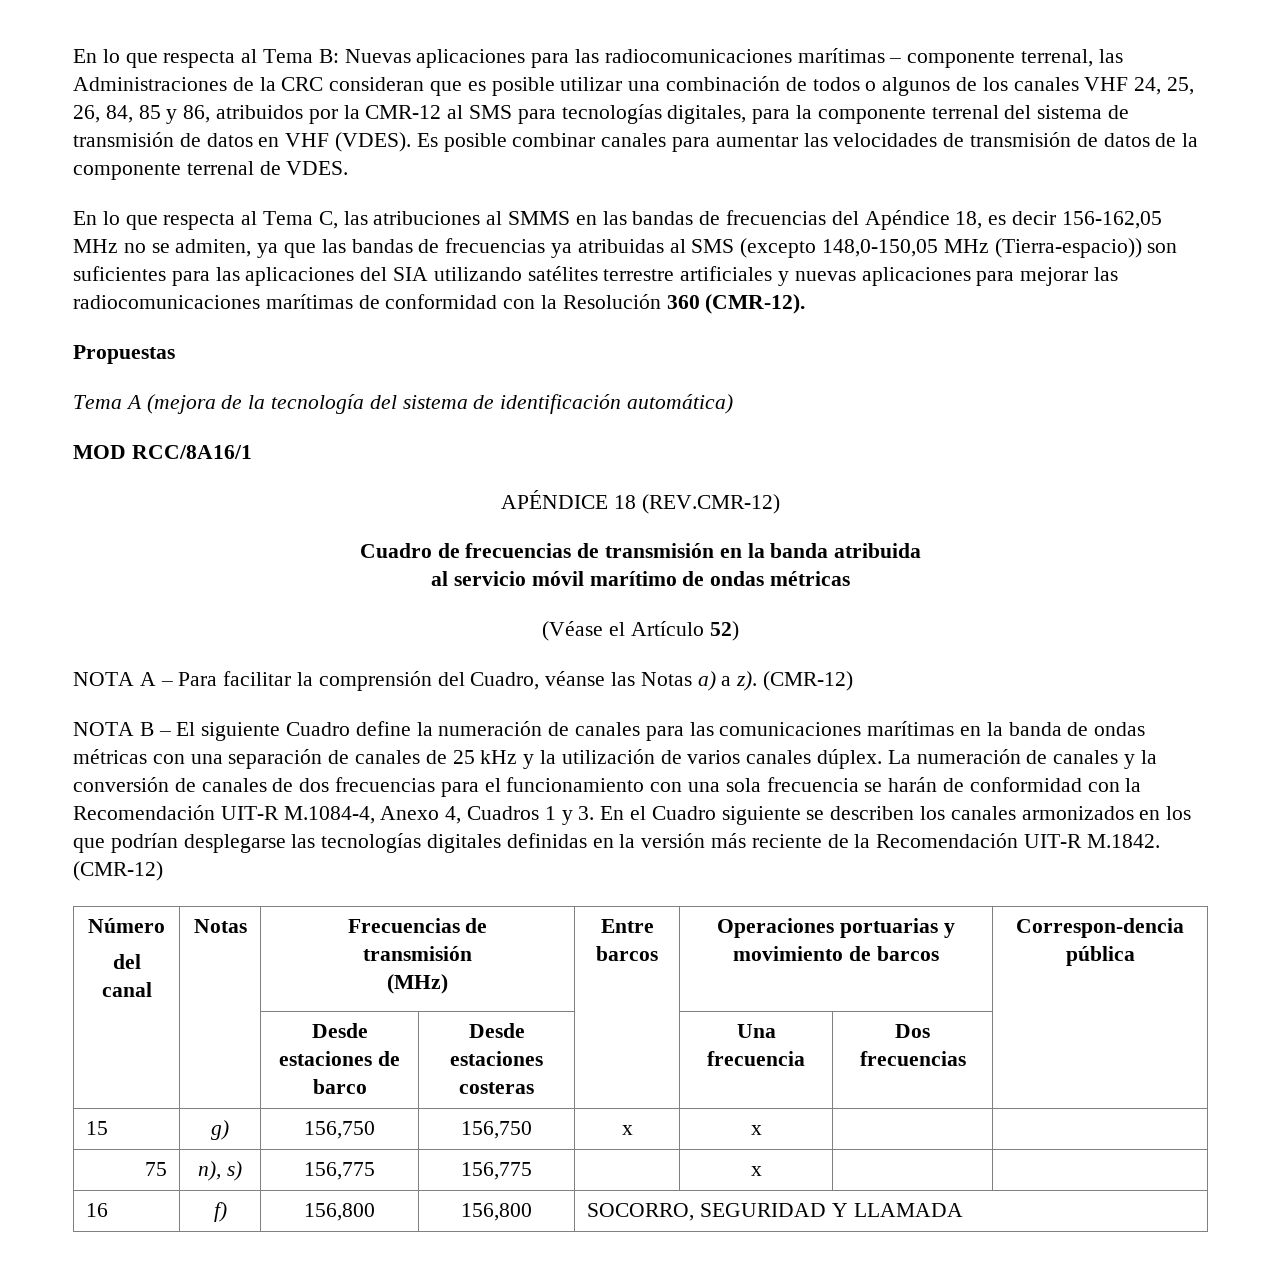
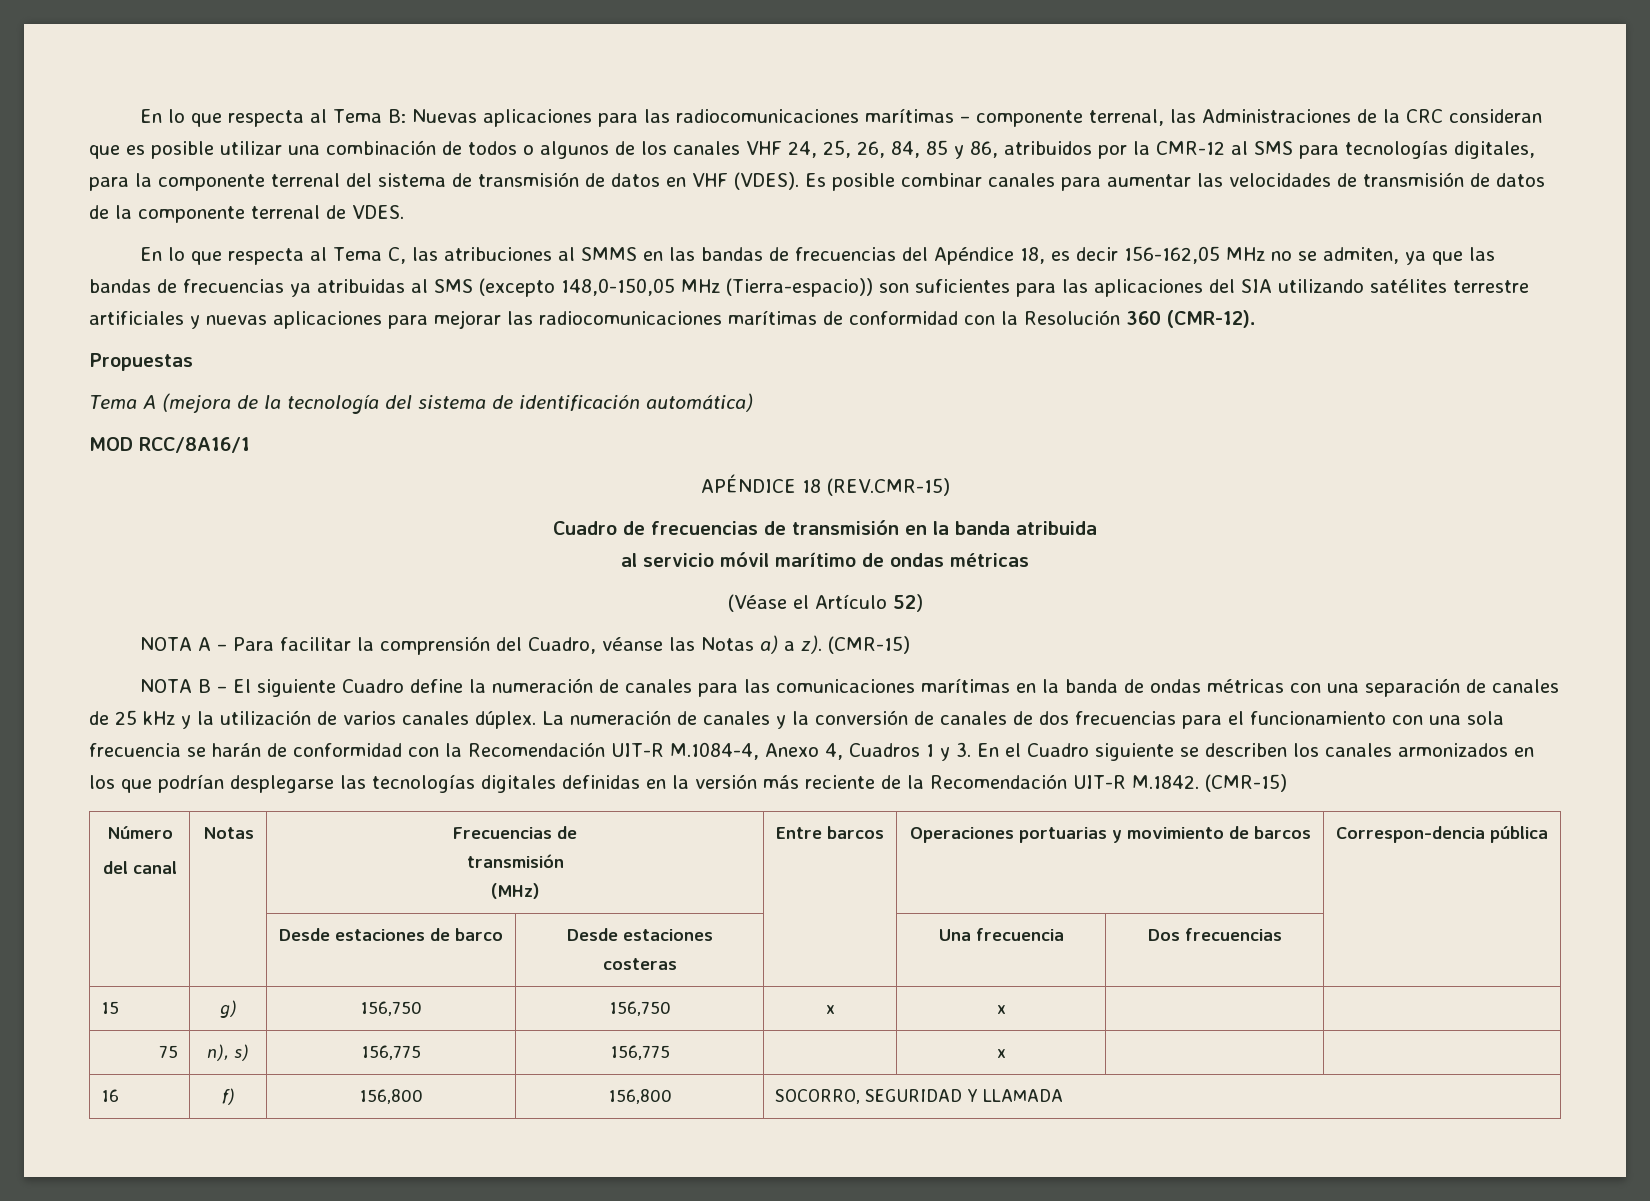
- APÉNDICE 18 (REV.CMR-12)
+ APÉNDICE 18 (REV.CMR-15)
- NOTA A – Para facilitar la comprensión del Cuadro, véanse las Notas a) a z). (CMR-12)
+ NOTA A – Para facilitar la comprensión del Cuadro, véanse las Notas a) a z). (CMR-15)
- La numeración de canales y la conversión de canales de dos frecuencias para el funcionamiento con una sola frecuencia se harán de conformidad con la Recomendación UIT-R M.1084-4, Anexo 4, Cuadros 1 y 3. En el Cuadro siguiente se describen los canales armonizados en los que podrían desplegarse las tecnologías digitales definidas en la versión más reciente de la Recomendación UIT-R M.1842. (CMR-12)
+ La numeración de canales y la conversión de canales de dos frecuencias para el funcionamiento con una sola frecuencia se harán de conformidad con la Recomendación UIT-R M.1084-4, Anexo 4, Cuadros 1 y 3. En el Cuadro siguiente se describen los canales armonizados en los que podrían desplegarse las tecnologías digitales definidas en la versión más reciente de la Recomendación UIT-R M.1842. (CMR-15)

